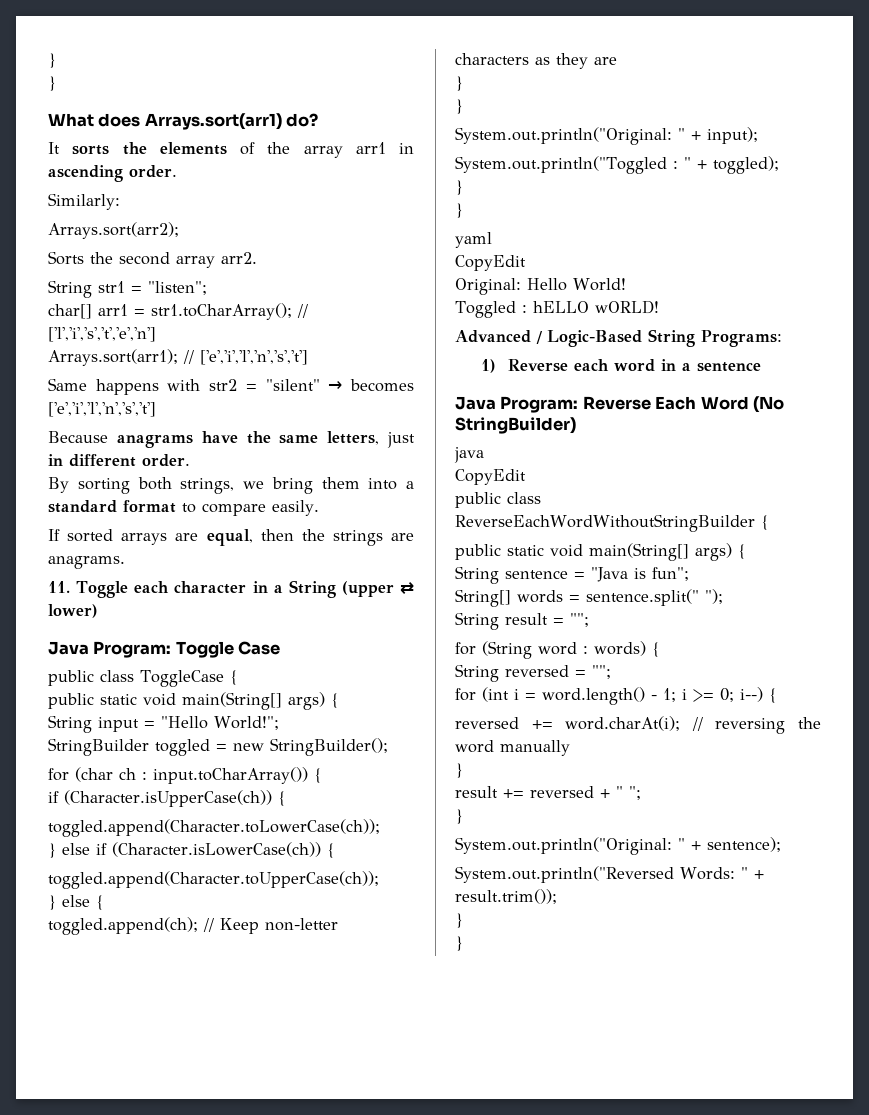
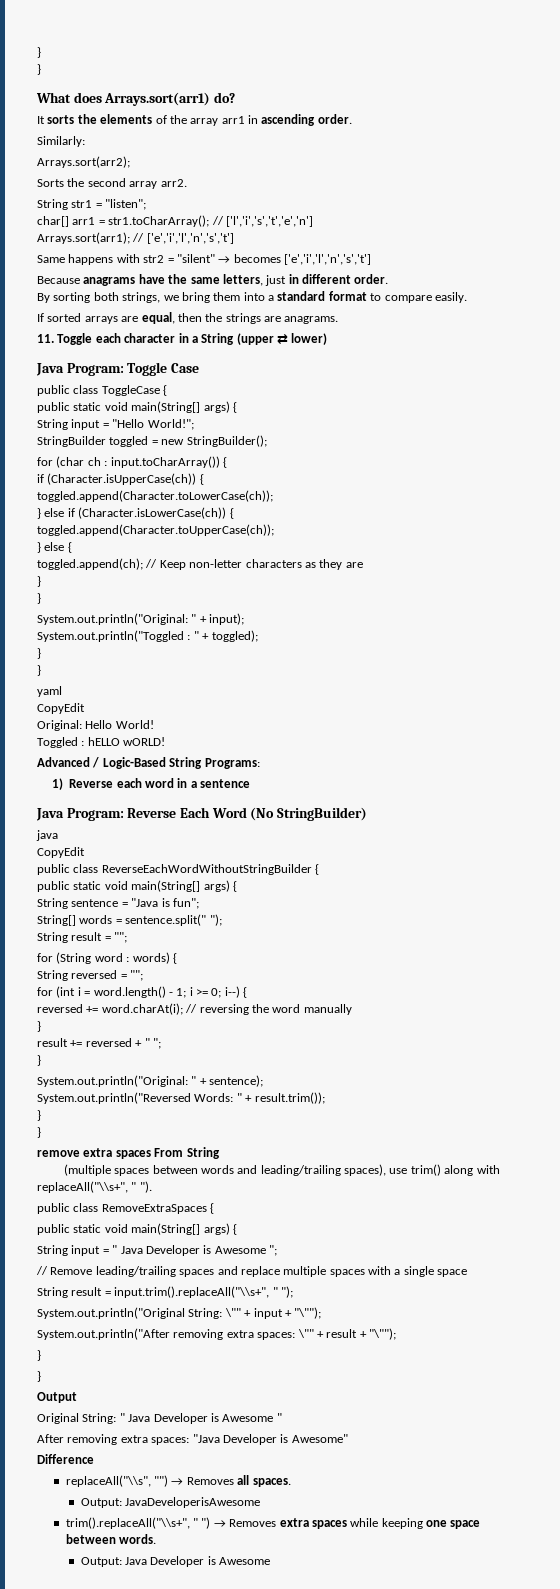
+ remove extra spaces From String
+ (multiple spaces between words and leading/trailing spaces), use trim() along with replaceAll("\\s+", " ").
+ public class RemoveExtraSpaces {
+ public static void main(String[] args) {
+ String input = " Java Developer is Awesome ";
+ // Remove leading/trailing spaces and replace multiple spaces with a single space
+ String result = input.trim().replaceAll("\\s+", " ");
+ System.out.println("Original String: \"" + input + "\"");
+ System.out.println("After removing extra spaces: \"" + result + "\"");
+ }
+ }
+ Output
+ Original String: " Java Developer is Awesome "
+ After removing extra spaces: "Java Developer is Awesome"
+ Difference
+ replaceAll("\\s", "") → Removes all spaces.
+ Output: JavaDeveloperisAwesome
+ trim().replaceAll("\\s+", " ") → Removes extra spaces while keeping one space between words.
+ Output: Java Developer is Awesome

